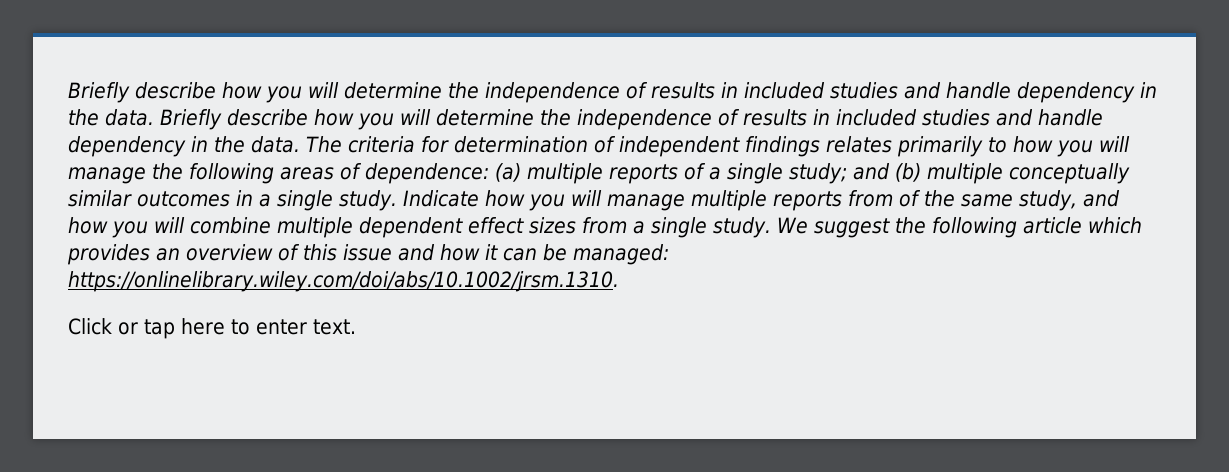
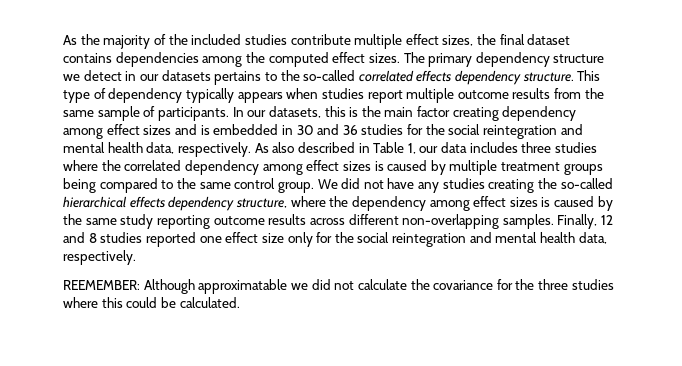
- Briefly describe how you will determine the independence of results in included studies and handle dependency in the data. Briefly describe how you will determine the independence of results in included studies and handle dependency in the data. The criteria for determination of independent findings relates primarily to how you will manage the following areas of dependence: (a) multiple reports of a single study; and (b) multiple conceptually similar outcomes in a single study. Indicate how you will manage multiple reports from of the same study, and how you will combine multiple dependent effect sizes from a single study. We suggest the following article which provides an overview of this issue and how it can be managed: https://onlinelibrary.wiley.com/doi/abs/10.1002/jrsm.1310.
- Click or tap here to enter text.
+ As the majority of the included studies contribute multiple effect sizes, the final dataset contains dependencies among the computed effect sizes. The primary dependency structure we detect in our datasets pertains to the so-called correlated effects dependency structure. This type of dependency typically appears when studies report multiple outcome results from the same sample of participants. In our datasets, this is the main factor creating dependency among effect sizes and is embedded in 30 and 36 studies for the social reintegration and mental health data, respectively. As also described in Table 1, our data includes three studies where the correlated dependency among effect sizes is caused by multiple treatment groups being compared to the same control group. We did not have any studies creating the so-called hierarchical effects dependency structure, where the dependency among effect sizes is caused by the same study reporting outcome results across different non-overlapping samples. Finally, 12 and 8 studies reported one effect size only for the social reintegration and mental health data, respectively.
+ REEMEMBER: Although approximatable we did not calculate the covariance for the three studies where this could be calculated.

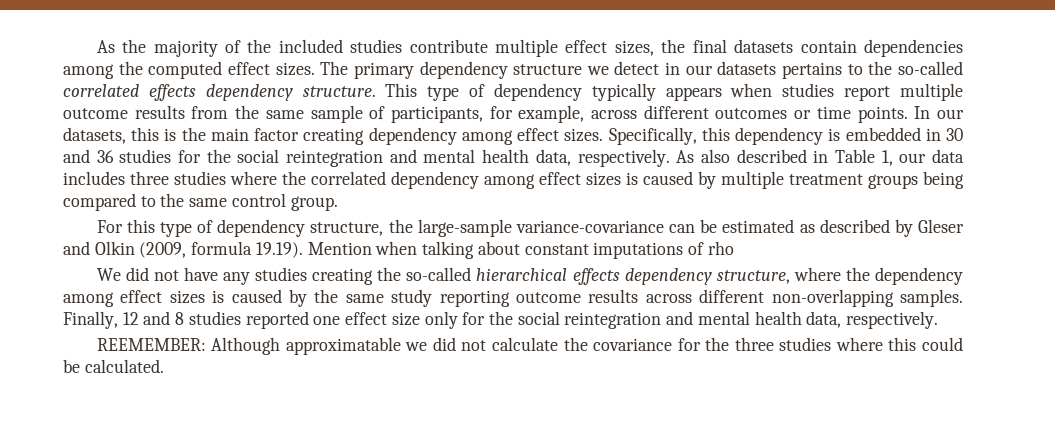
- As the majority of the included studies contribute multiple effect sizes, the final dataset contains dependencies among the computed effect sizes.
+ As the majority of the included studies contribute multiple effect sizes, the final datasets contain dependencies among the computed effect sizes.
- This type of dependency typically appears when studies report multiple outcome results from the same sample of participants.
+ This type of dependency typically appears when studies report multiple outcome results from the same sample of participants, for example, across different outcomes or time points.
- In our datasets, this is the main factor creating dependency among effect sizes and is embedded in 30 and 36 studies for the social reintegration and mental health data, respectively.
+ In our datasets, this is the main factor creating dependency among effect sizes. Specifically, this dependency is embedded in 30 and 36 studies for the social reintegration and mental health data, respectively.
- As also described in Table 1, our data includes three studies where the correlated dependency among effect sizes is caused by multiple treatment groups being compared to the same control group. We did not have any studies creating the so-called hierarchical effects dependency structure, where the dependency among effect sizes is caused by the same study reporting outcome results across different non-overlapping samples.
+ As also described in Table 1, our data includes three studies where the correlated dependency among effect sizes is caused by multiple treatment groups being compared to the same control group.
+ For this type of dependency structure, the large-sample variance-covariance can be estimated as described by Gleser and Olkin (2009, formula 19.19). Mention when talking about constant imputations of rho
+ We did not have any studies creating the so-called hierarchical effects dependency structure, where the dependency among effect sizes is caused by the same study reporting outcome results across different non-overlapping samples.

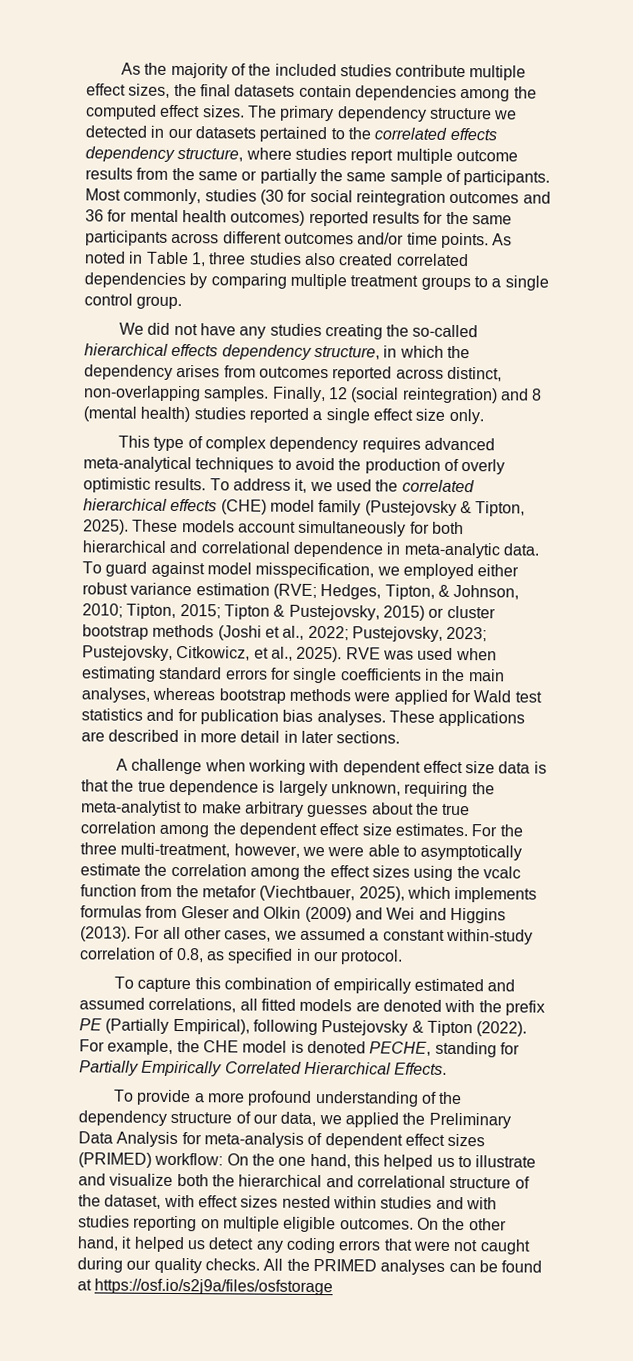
- The primary dependency structure we detect in our datasets pertains to the so-called correlated effects dependency structure. This type of dependency typically appears when studies report multiple outcome results from the same sample of participants, for example, across different outcomes or time points.
+ The primary dependency structure we detected in our datasets pertained to the correlated effects dependency structure, where studies report multiple outcome results from the same or partially the same sample of participants. Most commonly, studies (30 for social reintegration outcomes and 36 for mental health outcomes) reported results for the same participants across different outcomes and/or time points.
- In our datasets, this is the main factor creating dependency among effect sizes. Specifically, this dependency is embedded in 30 and 36 studies for the social reintegration and mental health data, respectively. As also described in Table 1, our data includes three studies where the correlated dependency among effect sizes is caused by multiple treatment groups being compared to the same control group.
- For this type of dependency structure, the large-sample variance-covariance can be estimated as described by Gleser and Olkin (2009, formula 19.19). Mention when talking about constant imputations of rho
+ As noted in Table 1, three studies also created correlated dependencies by comparing multiple treatment groups to a single control group.
- We did not have any studies creating the so-called hierarchical effects dependency structure, where the dependency among effect sizes is caused by the same study reporting outcome results across different non-overlapping samples. Finally, 12 and 8 studies reported one effect size only for the social reintegration and mental health data, respectively.
- REEMEMBER: Although approximatable we did not calculate the covariance for the three studies where this could be calculated.
+ We did not have any studies creating the so-called hierarchical effects dependency structure, in which the dependency arises from outcomes reported across distinct, non-overlapping samples. Finally, 12 (social reintegration) and 8 (mental health) studies reported a single effect size only.
+ This type of complex dependency requires advanced meta-analytical techniques to avoid the production of overly optimistic results. To address it, we used the correlated hierarchical effects (CHE) model family (Pustejovsky & Tipton, 2025). These models account simultaneously for both hierarchical and correlational dependence in meta-analytic data. To guard against model misspecification, we employed either robust variance estimation (RVE; Hedges, Tipton, & Johnson, 2010; Tipton, 2015; Tipton & Pustejovsky, 2015) or cluster bootstrap methods (Joshi et al., 2022; Pustejovsky, 2023; Pustejovsky, Citkowicz, et al., 2025). RVE was used when estimating standard errors for single coefficients in the main analyses, whereas bootstrap methods were applied for Wald test statistics and for publication bias analyses. These applications are described in more detail in later sections.
+ A challenge when working with dependent effect size data is that the true dependence is largely unknown, requiring the meta-analytist to make arbitrary guesses about the true correlation among the dependent effect size estimates. For the three multi-treatment, however, we were able to asymptotically estimate the correlation among the effect sizes using the vcalc function from the metafor (Viechtbauer, 2025), which implements formulas from Gleser and Olkin (2009) and Wei and Higgins (2013). For all other cases, we assumed a constant within-study correlation of 0.8, as specified in our protocol.
+ To capture this combination of empirically estimated and assumed correlations, all fitted models are denoted with the prefix PE (Partially Empirical), following Pustejovsky & Tipton (2022). For example, the CHE model is denoted PECHE, standing for Partially Empirically Correlated Hierarchical Effects.
+ To provide a more profound understanding of the dependency structure of our data, we applied the Preliminary Data Analysis for meta-analysis of dependent effect sizes (PRIMED) workflow: On the one hand, this helped us to illustrate and visualize both the hierarchical and correlational structure of the dataset, with effect sizes nested within studies and with studies reporting on multiple eligible outcomes. On the other hand, it helped us detect any coding errors that were not caught during our quality checks. All the PRIMED analyses can be found at https://osf.io/s2j9a/files/osfstorage

